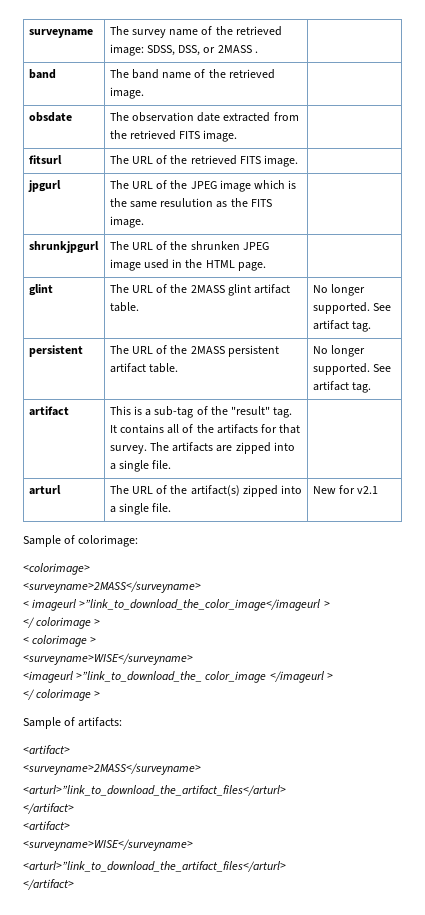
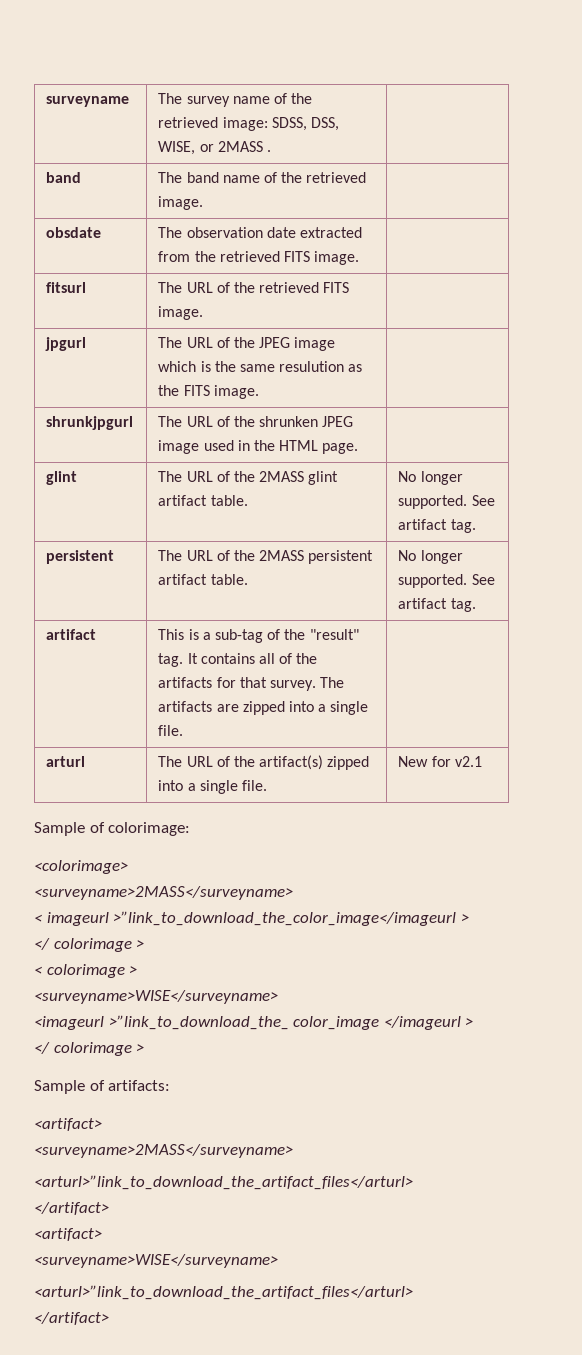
- surveyname | The survey name of the retrieved image: SDSS, DSS, or 2MASS . |
+ surveyname | The survey name of the retrieved image: SDSS, DSS, WISE, or 2MASS . |

